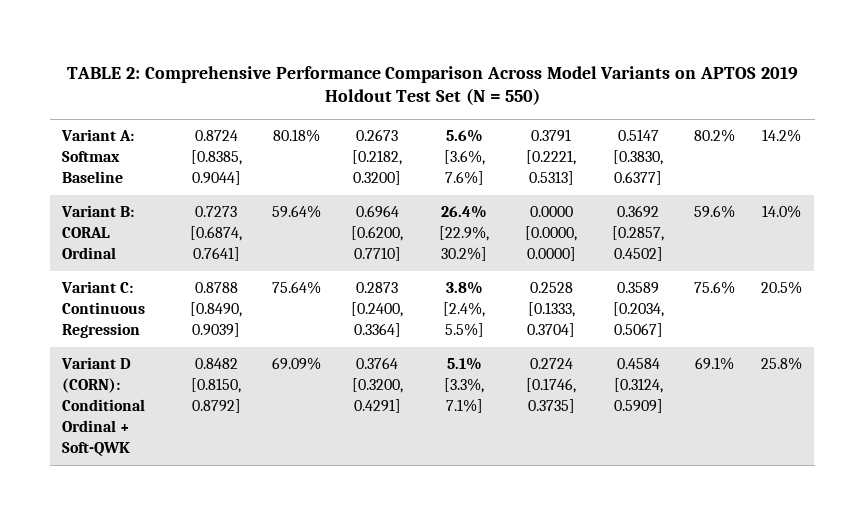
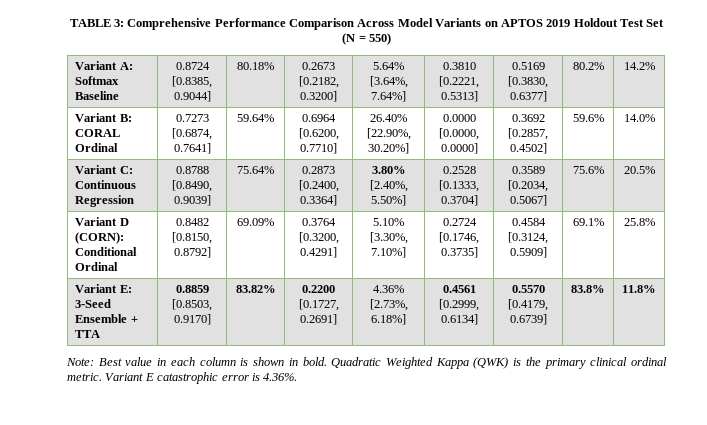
- TABLE 2: Comprehensive Performance Comparison Across Model Variants on APTOS 2019 Holdout Test Set (N = 550)
+ TABLE 3: Comprehensive Performance Comparison Across Model Variants on APTOS 2019 Holdout Test Set (N = 550)
- Variant A: Softmax Baseline | 0.8724 [0.8385, 0.9044] | 80.18% | 0.2673 [0.2182, 0.3200] | 5.6% [3.6%, 7.6%] | 0.3791 [0.2221, 0.5313] | 0.5147 [0.3830, 0.6377] | 80.2% | 14.2%
+ Variant A: Softmax Baseline | 0.8724 [0.8385, 0.9044] | 80.18% | 0.2673 [0.2182, 0.3200] | 5.64% [3.64%, 7.64%] | 0.3810 [0.2221, 0.5313] | 0.5169 [0.3830, 0.6377] | 80.2% | 14.2%
- Variant B: CORAL Ordinal | 0.7273 [0.6874, 0.7641] | 59.64% | 0.6964 [0.6200, 0.7710] | 26.4% [22.9%, 30.2%] | 0.0000 [0.0000, 0.0000] | 0.3692 [0.2857, 0.4502] | 59.6% | 14.0%
+ Variant B: CORAL Ordinal | 0.7273 [0.6874, 0.7641] | 59.64% | 0.6964 [0.6200, 0.7710] | 26.40% [22.90%, 30.20%] | 0.0000 [0.0000, 0.0000] | 0.3692 [0.2857, 0.4502] | 59.6% | 14.0%
- Variant C: Continuous Regression | 0.8788 [0.8490, 0.9039] | 75.64% | 0.2873 [0.2400, 0.3364] | 3.8% [2.4%, 5.5%] | 0.2528 [0.1333, 0.3704] | 0.3589 [0.2034, 0.5067] | 75.6% | 20.5%
+ Variant C: Continuous Regression | 0.8788 [0.8490, 0.9039] | 75.64% | 0.2873 [0.2400, 0.3364] | 3.80% [2.40%, 5.50%] | 0.2528 [0.1333, 0.3704] | 0.3589 [0.2034, 0.5067] | 75.6% | 20.5%
- Variant D (CORN): Conditional Ordinal + Soft-QWK | 0.8482 [0.8150, 0.8792] | 69.09% | 0.3764 [0.3200, 0.4291] | 5.1% [3.3%, 7.1%] | 0.2724 [0.1746, 0.3735] | 0.4584 [0.3124, 0.5909] | 69.1% | 25.8%
+ Variant D (CORN): Conditional Ordinal | 0.8482 [0.8150, 0.8792] | 69.09% | 0.3764 [0.3200, 0.4291] | 5.10% [3.30%, 7.10%] | 0.2724 [0.1746, 0.3735] | 0.4584 [0.3124, 0.5909] | 69.1% | 25.8%
+ Variant E: 3-Seed Ensemble + TTA | 0.8859 [0.8503, 0.9170] | 83.82% | 0.2200 [0.1727, 0.2691] | 4.36% [2.73%, 6.18%] | 0.4561 [0.2999, 0.6134] | 0.5570 [0.4179, 0.6739] | 83.8% | 11.8%
+ Note: Best value in each column is shown in bold. Quadratic Weighted Kappa (QWK) is the primary clinical ordinal metric. Variant E catastrophic error is 4.36%.

